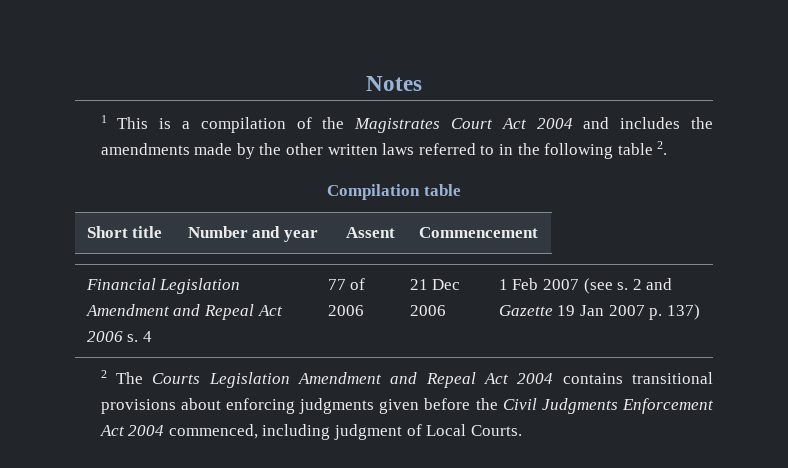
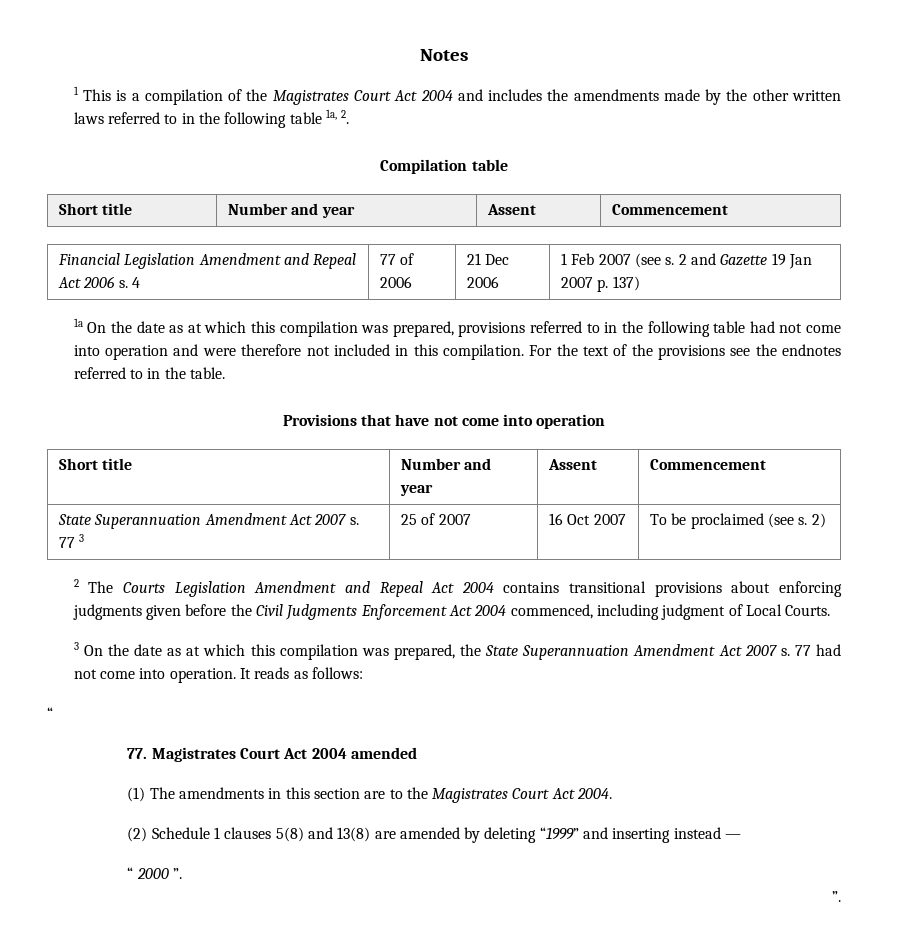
- 1 This is a compilation of the Magistrates Court Act 2004 and includes the amendments made by the other written laws referred to in the following table 2.
+ 1 This is a compilation of the Magistrates Court Act 2004 and includes the amendments made by the other written laws referred to in the following table 1a, 2.
+ 1a On the date as at which this compilation was prepared, provisions referred to in the following table had not come into operation and were therefore not included in this compilation. For the text of the provisions see the endnotes referred to in the table.
+ Provisions that have not come into operation
+ Short title | Number and year | Assent | Commencement
+ State Superannuation Amendment Act 2007 s. 77 3 | 25 of 2007 | 16 Oct 2007 | To be proclaimed (see s. 2)
+ 3 On the date as at which this compilation was prepared, the State Superannuation Amendment Act 2007 s. 77 had not come into operation. It reads as follows:
+ “
+ 77. Magistrates Court Act 2004 amended
+ (1) The amendments in this section are to the Magistrates Court Act 2004.
+ (2) Schedule 1 clauses 5(8) and 13(8) are amended by deleting “1999” and inserting instead —
+ “ 2000 ”.
+ ”.

